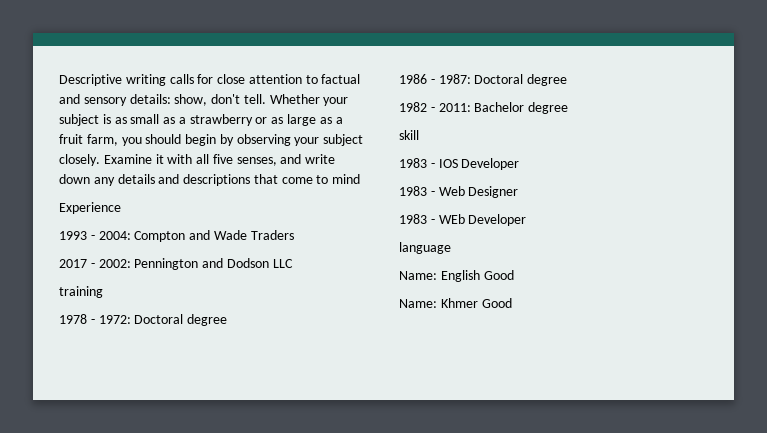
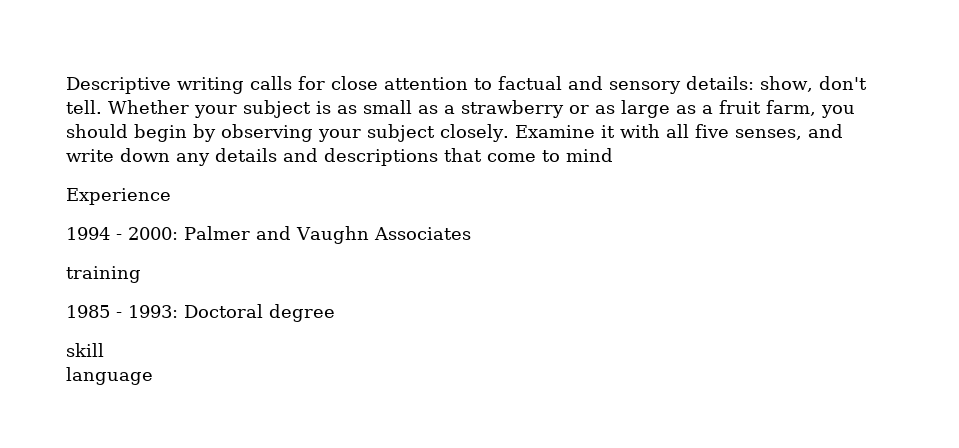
- 1993 - 2004: Compton and Wade Traders
- 2017 - 2002: Pennington and Dodson LLC
+ 1994 - 2000: Palmer and Vaughn Associates
  training
- 1978 - 1972: Doctoral degree
- 1986 - 1987: Doctoral degree
- 1982 - 2011: Bachelor degree
+ 1985 - 1993: Doctoral degree
  skill
- 1983 - IOS Developer
- 1983 - Web Designer
- 1983 - WEb Developer
  language
- Name: English Good
- Name: Khmer Good

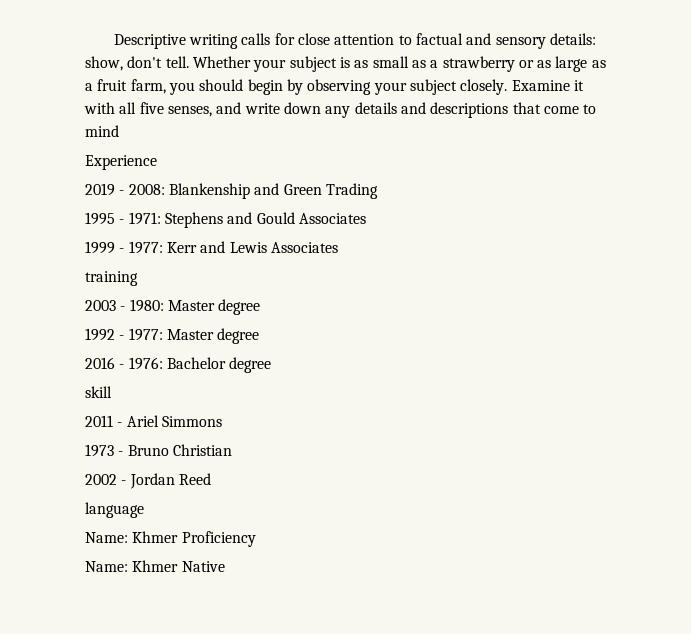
- 1994 - 2000: Palmer and Vaughn Associates
+ 2019 - 2008: Blankenship and Green Trading
+ 1995 - 1971: Stephens and Gould Associates
+ 1999 - 1977: Kerr and Lewis Associates
  training
- 1985 - 1993: Doctoral degree
+ 2003 - 1980: Master degree
+ 1992 - 1977: Master degree
+ 2016 - 1976: Bachelor degree
  skill
+ 2011 - Ariel Simmons
+ 1973 - Bruno Christian
+ 2002 - Jordan Reed
  language
+ Name: Khmer Proficiency
+ Name: Khmer Native

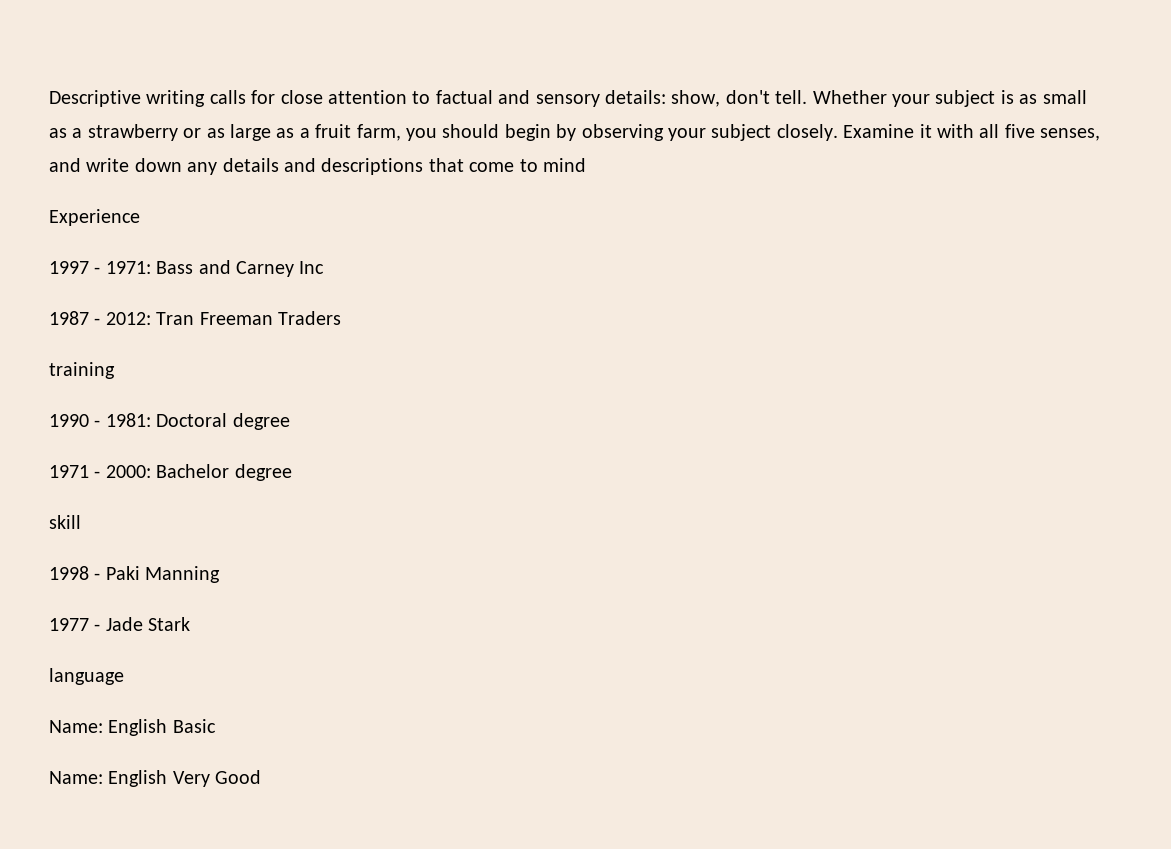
- 2019 - 2008: Blankenship and Green Trading
- 1995 - 1971: Stephens and Gould Associates
- 1999 - 1977: Kerr and Lewis Associates
+ 1997 - 1971: Bass and Carney Inc
+ 1987 - 2012: Tran Freeman Traders
  training
- 2003 - 1980: Master degree
- 1992 - 1977: Master degree
- 2016 - 1976: Bachelor degree
+ 1990 - 1981: Doctoral degree
+ 1971 - 2000: Bachelor degree
  skill
- 2011 - Ariel Simmons
- 1973 - Bruno Christian
- 2002 - Jordan Reed
+ 1998 - Paki Manning
+ 1977 - Jade Stark
- Name: Khmer Proficiency
- Name: Khmer Native
+ Name: English Basic
+ Name: English Very Good

